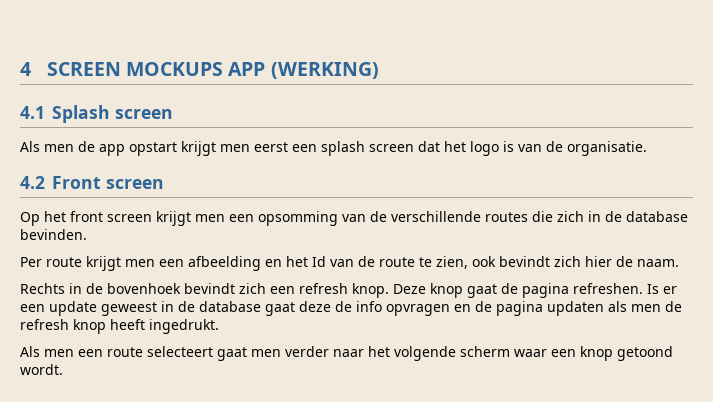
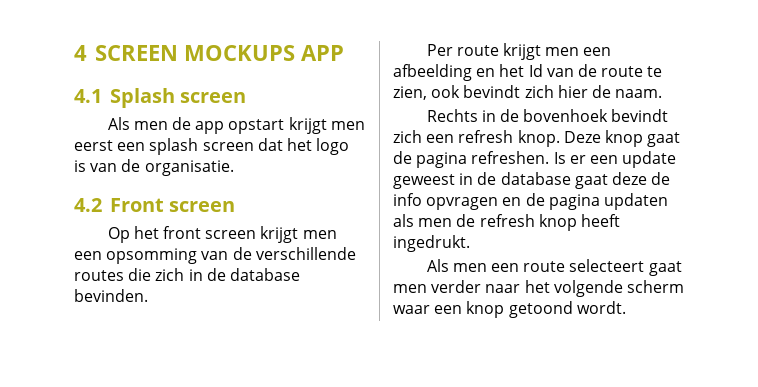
- 4 SCREEN MOCKUPS APP (WERKING)
+ 4 SCREEN MOCKUPS APP

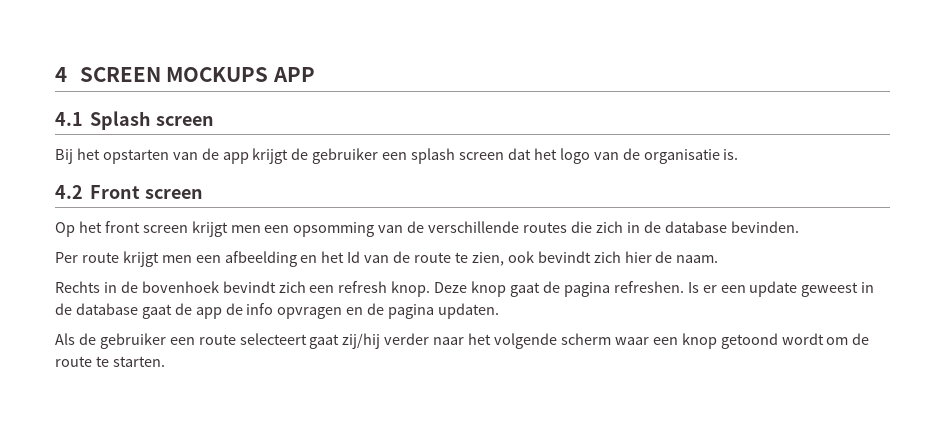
- Als men de app opstart krijgt men eerst een splash screen dat het logo is van de organisatie.
+ Bij het opstarten van de app krijgt de gebruiker een splash screen dat het logo van de organisatie is.
- Is er een update geweest in de database gaat deze de info opvragen en de pagina updaten als men de refresh knop heeft ingedrukt.
- Als men een route selecteert gaat men verder naar het volgende scherm waar een knop getoond wordt.
+ Is er een update geweest in de database gaat de app de info opvragen en de pagina updaten.
+ Als de gebruiker een route selecteert gaat zij/hij verder naar het volgende scherm waar een knop getoond wordt om de route te starten.

